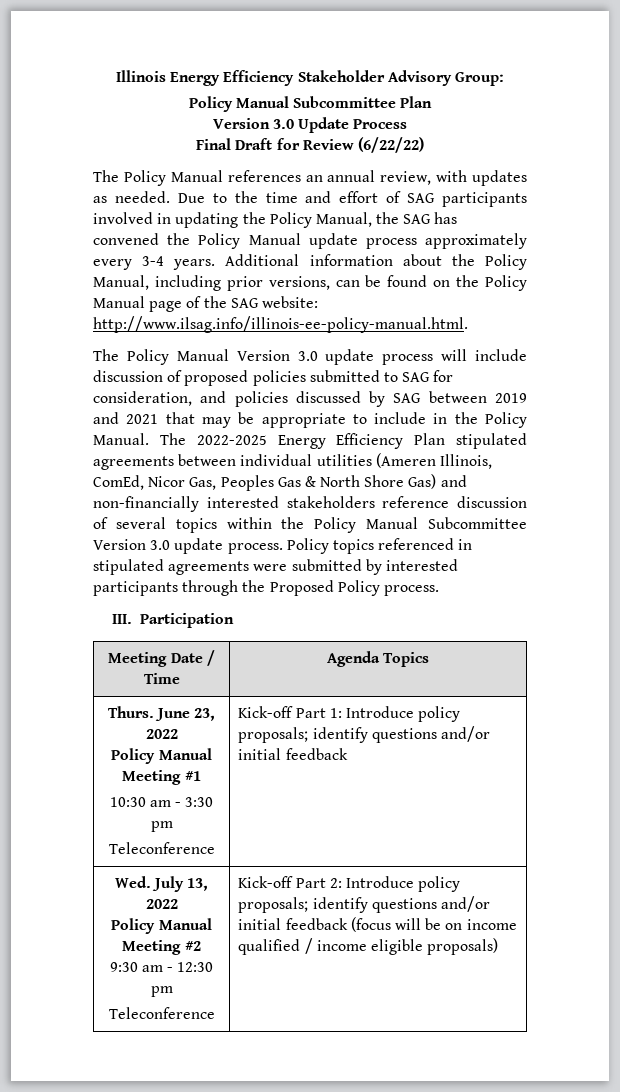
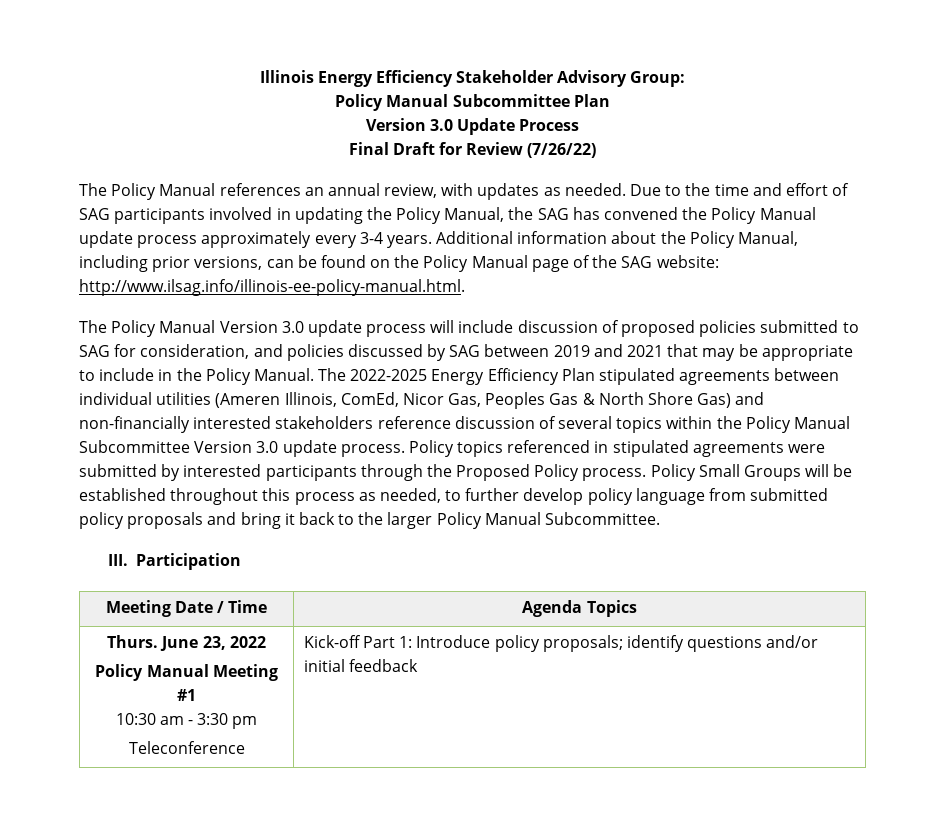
- Final Draft for Review (6/22/22)
+ Final Draft for Review (7/26/22)
+ Policy Small Groups will be established throughout this process as needed, to further develop policy language from submitted policy proposals and bring it back to the larger Policy Manual Subcommittee.
- Wed. July 13, 2022
- Policy Manual Meeting #2
- 9:30 am - 12:30 pm
- Teleconference | Kick-off Part 2: Introduce policy proposals; identify questions and/or initial feedback (focus will be on income qualified / income eligible proposals)

